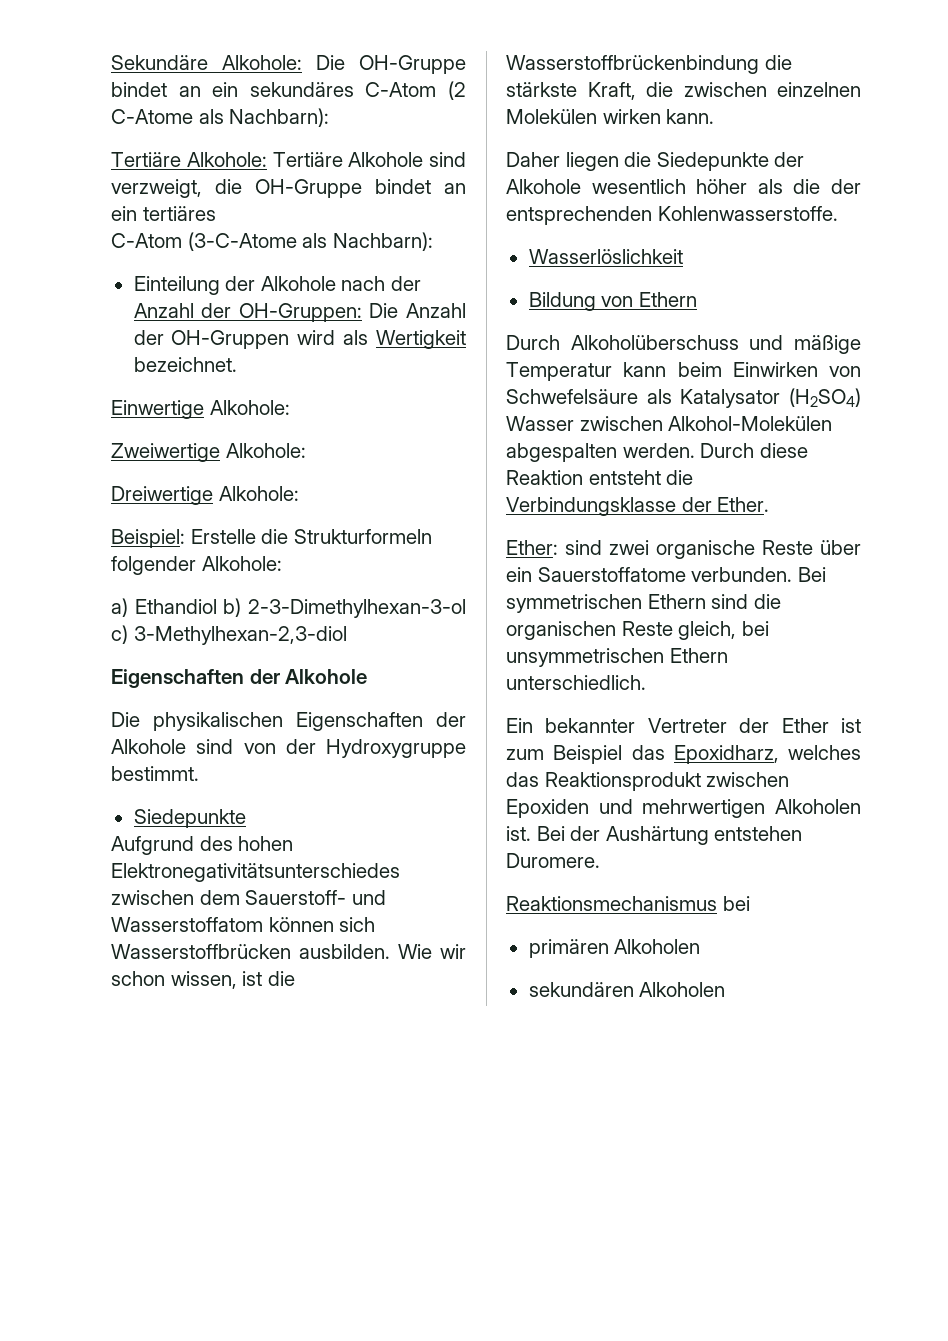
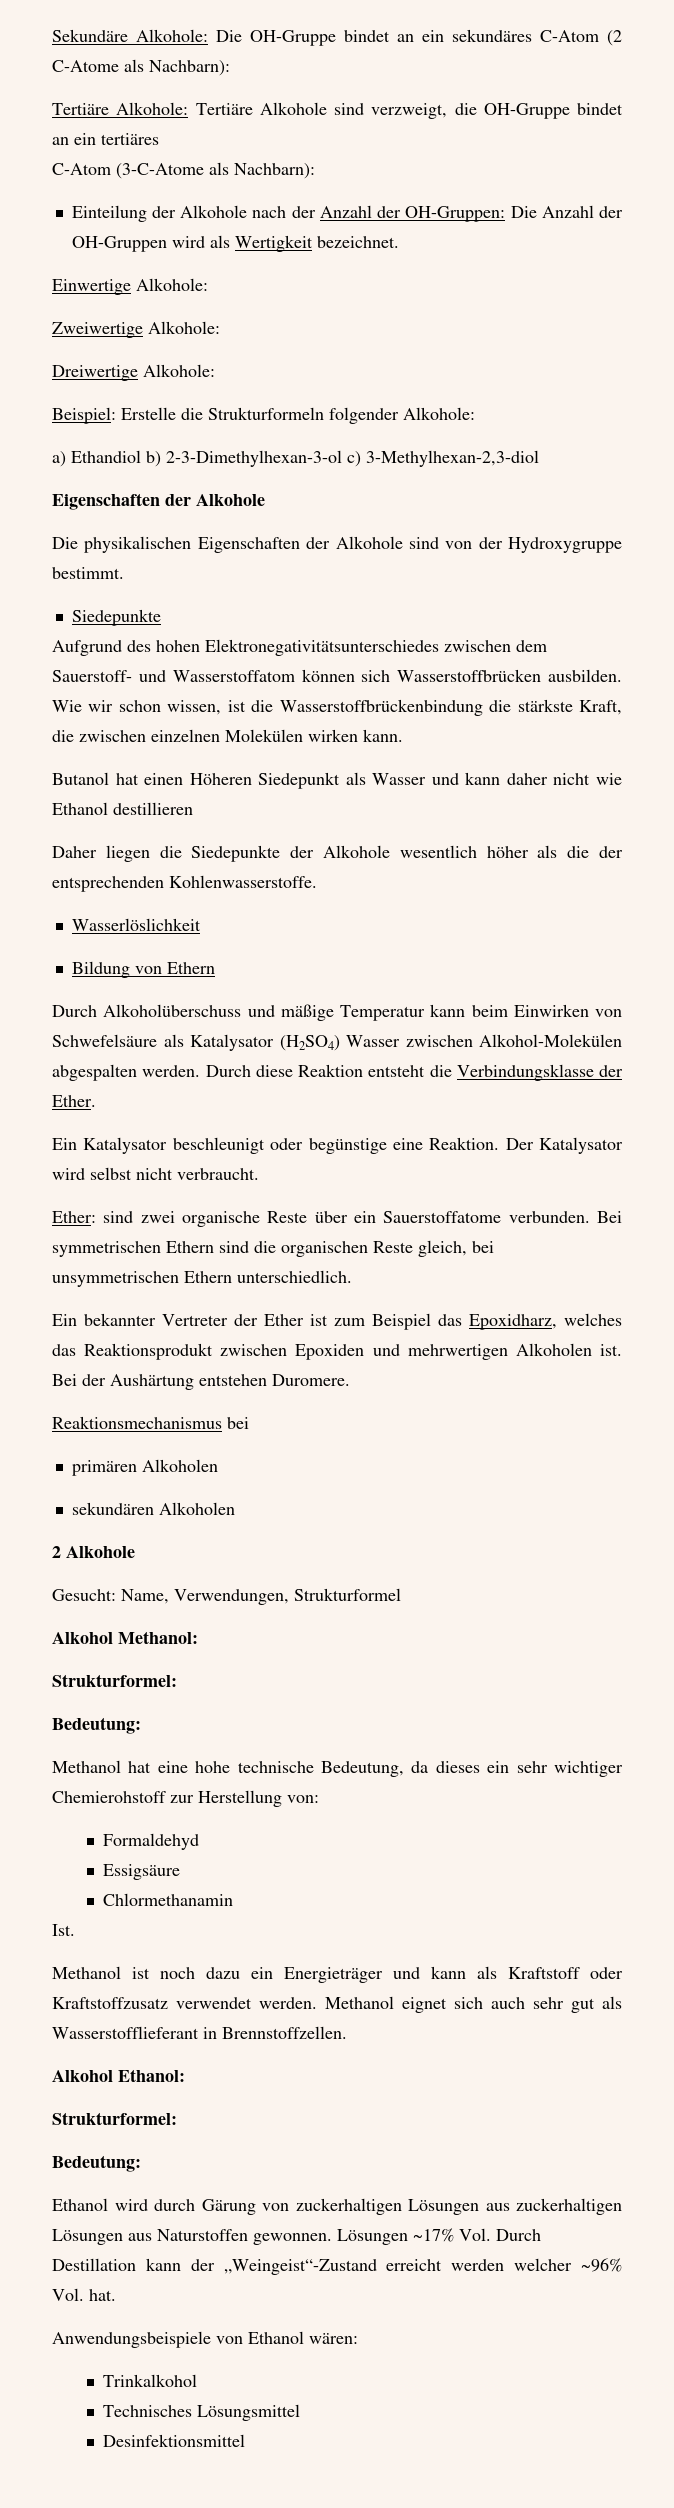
+ Butanol hat einen Höheren Siedepunkt als Wasser und kann daher nicht wie Ethanol destillieren
+ Ein Katalysator beschleunigt oder begünstige eine Reaktion. Der Katalysator wird selbst nicht verbraucht.
+ 2 Alkohole
+ Gesucht: Name, Verwendungen, Strukturformel
+ Alkohol Methanol:
+ Strukturformel:
+ Bedeutung:
+ Methanol hat eine hohe technische Bedeutung, da dieses ein sehr wichtiger Chemierohstoff zur Herstellung von:
+ Formaldehyd
+ Essigsäure
+ Chlormethanamin
+ Ist.
+ Methanol ist noch dazu ein Energieträger und kann als Kraftstoff oder Kraftstoffzusatz verwendet werden. Methanol eignet sich auch sehr gut als Wasserstofflieferant in Brennstoffzellen.
+ Alkohol Ethanol:
+ Strukturformel:
+ Bedeutung:
+ Ethanol wird durch Gärung von zuckerhaltigen Lösungen aus zuckerhaltigen Lösungen aus Naturstoffen gewonnen. Lösungen ~17% Vol. Durch Destillation kann der „Weingeist“-Zustand erreicht werden welcher ~96% Vol. hat.
+ Anwendungsbeispiele von Ethanol wären:
+ Trinkalkohol
+ Technisches Lösungsmittel
+ Desinfektionsmittel

